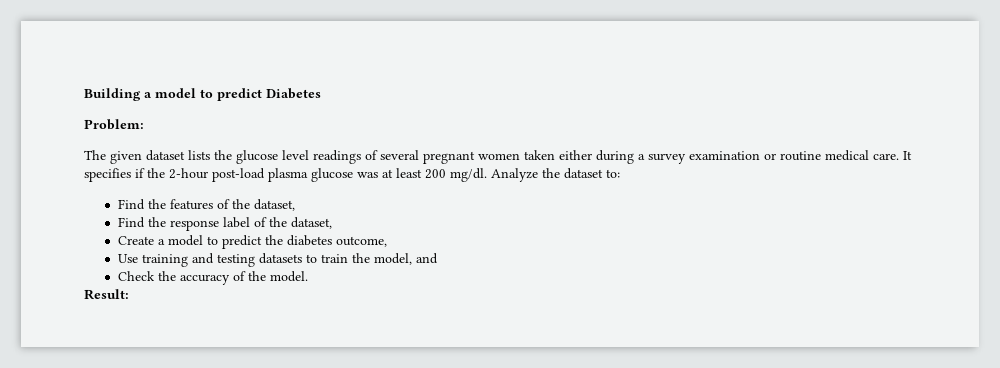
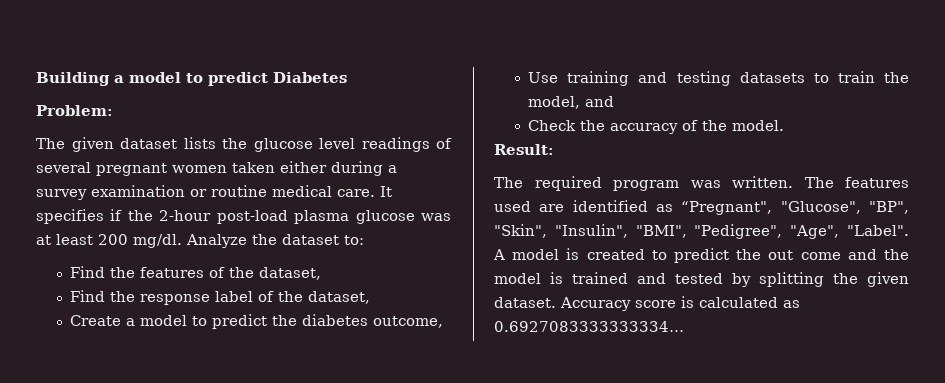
+ The required program was written. The features used are identified as “Pregnant", "Glucose", "BP", "Skin", "Insulin", "BMI", "Pedigree", "Age", "Label". A model is created to predict the out come and the model is trained and tested by splitting the given dataset. Accuracy score is calculated as 0.6927083333333334…

